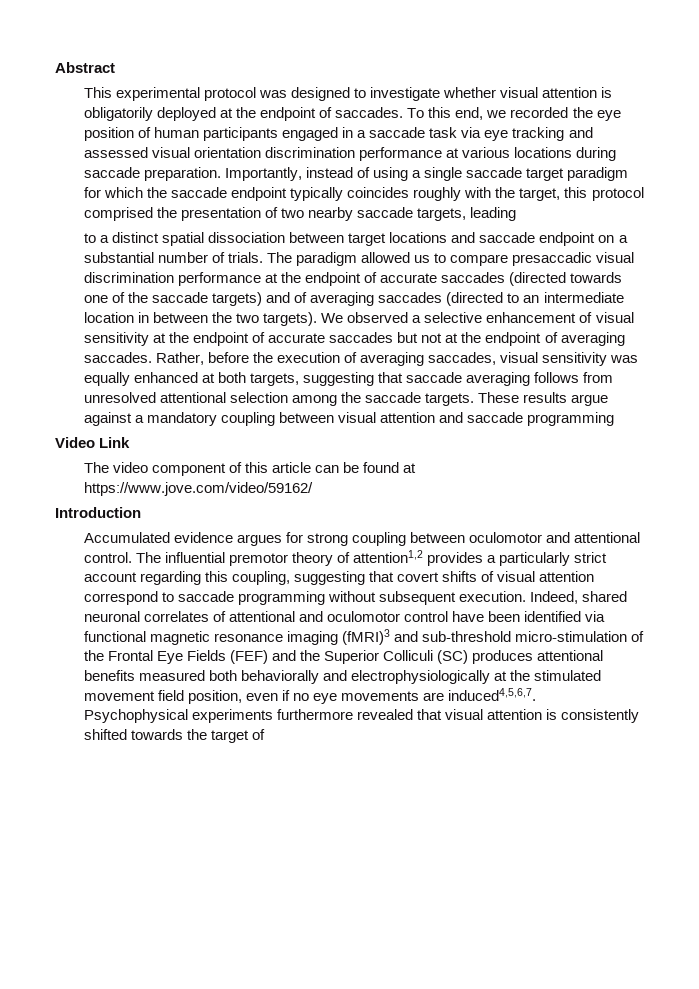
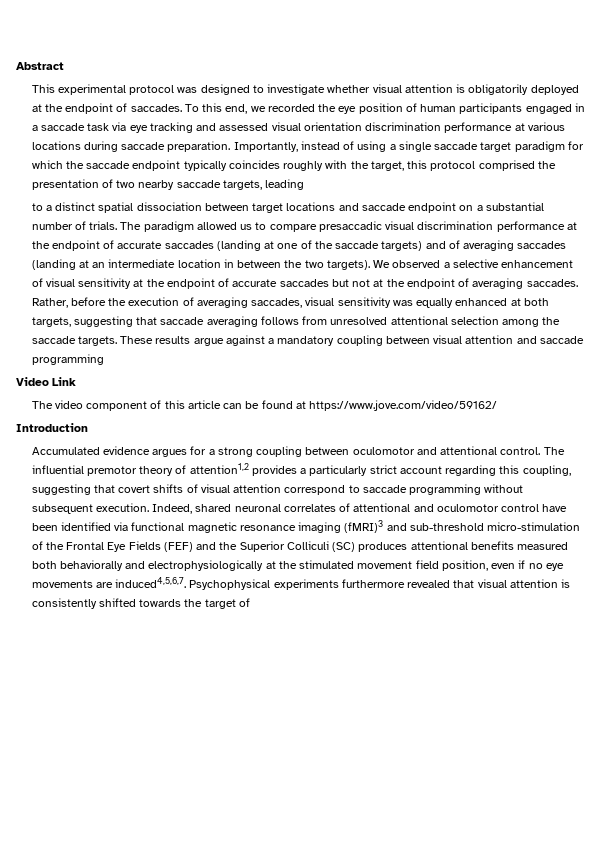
- The paradigm allowed us to compare presaccadic visual discrimination performance at the endpoint of accurate saccades (directed towards one of the saccade targets) and of averaging saccades (directed to an intermediate location in between the two targets).
+ The paradigm allowed us to compare presaccadic visual discrimination performance at the endpoint of accurate saccades (landing at one of the saccade targets) and of averaging saccades (landing at an intermediate location in between the two targets).
- Accumulated evidence argues for strong coupling between oculomotor and attentional control.
+ Accumulated evidence argues for a strong coupling between oculomotor and attentional control.

